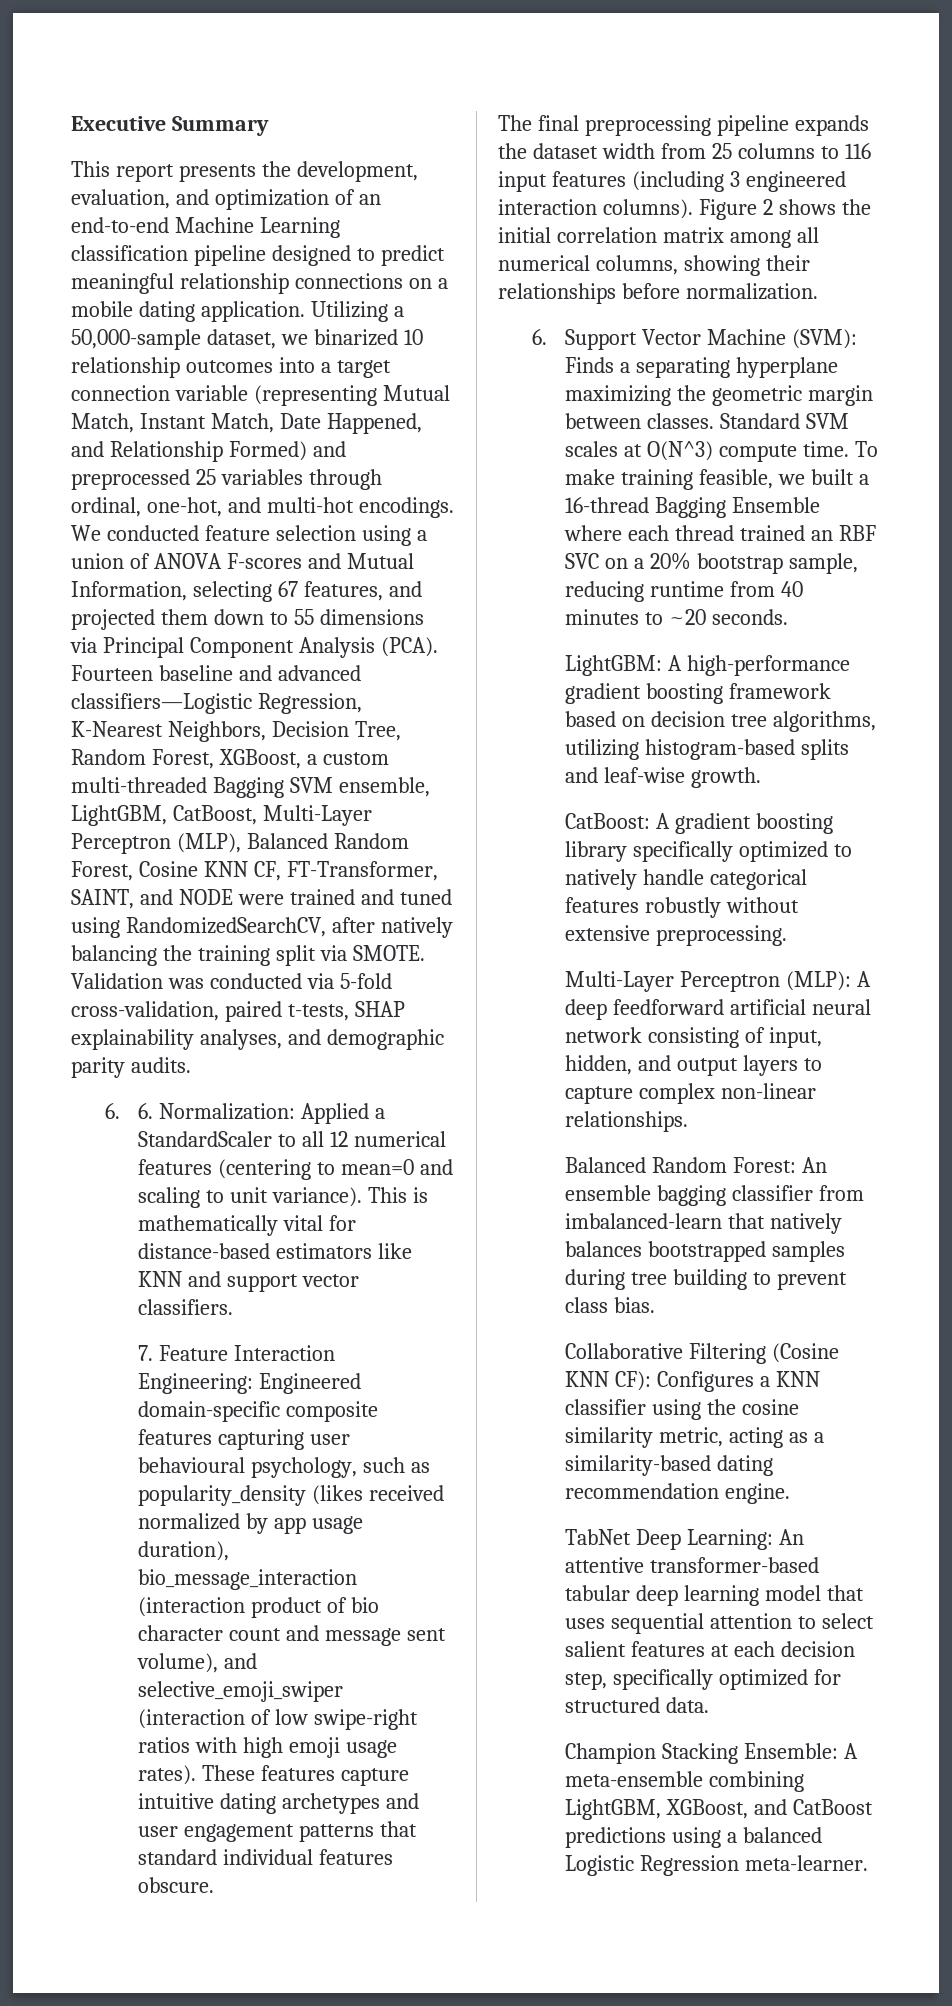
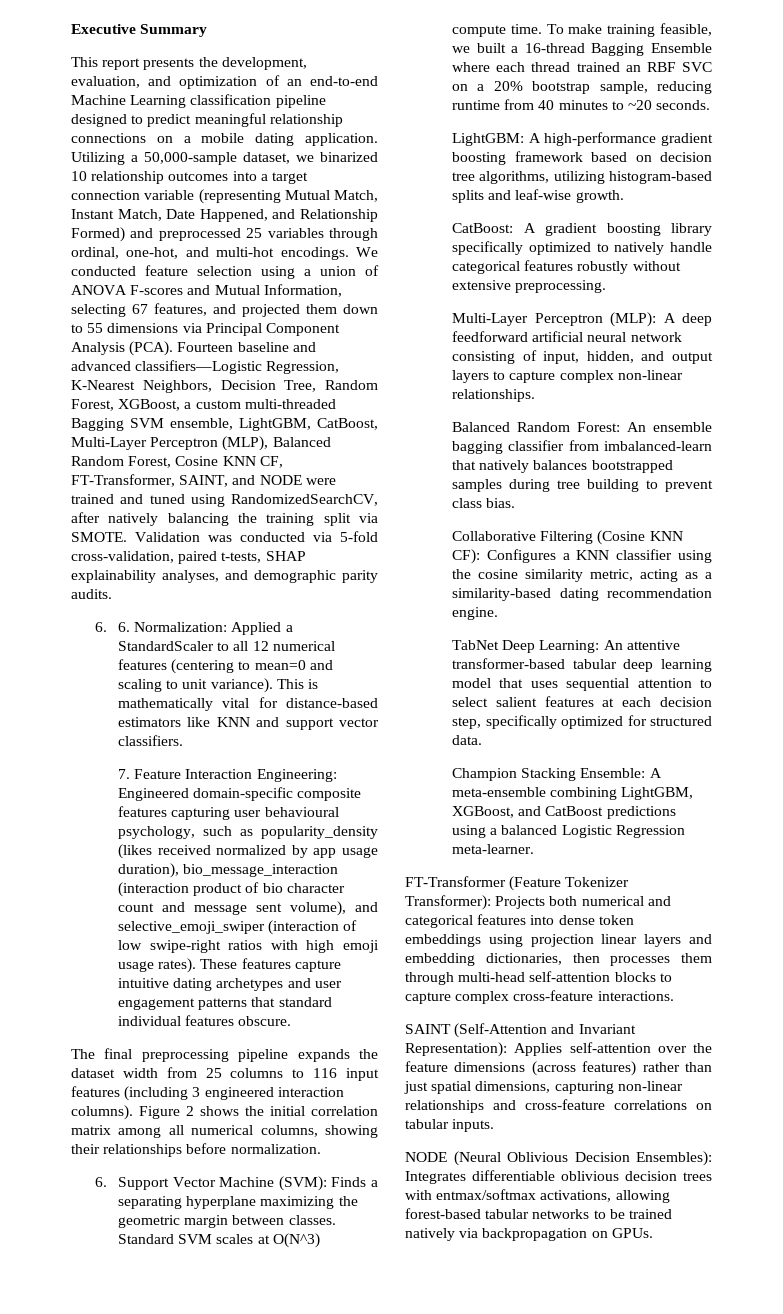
+ FT-Transformer (Feature Tokenizer Transformer): Projects both numerical and categorical features into dense token embeddings using projection linear layers and embedding dictionaries, then processes them through multi-head self-attention blocks to capture complex cross-feature interactions.
+ SAINT (Self-Attention and Invariant Representation): Applies self-attention over the feature dimensions (across features) rather than just spatial dimensions, capturing non-linear relationships and cross-feature correlations on tabular inputs.
+ NODE (Neural Oblivious Decision Ensembles): Integrates differentiable oblivious decision trees with entmax/softmax activations, allowing forest-based tabular networks to be trained natively via backpropagation on GPUs.

